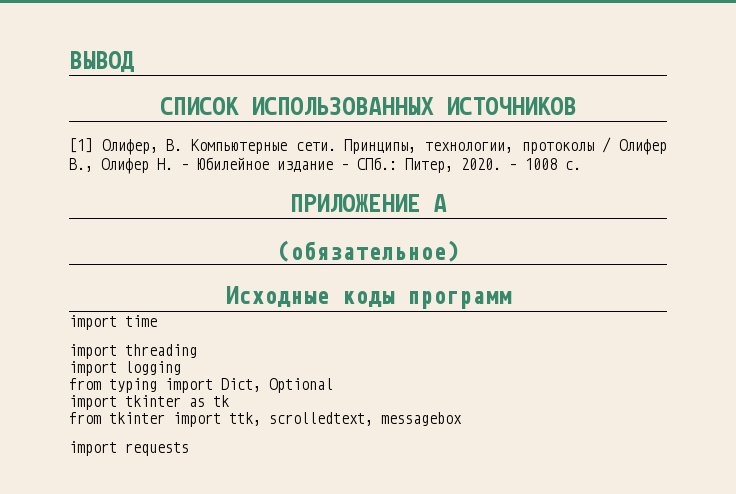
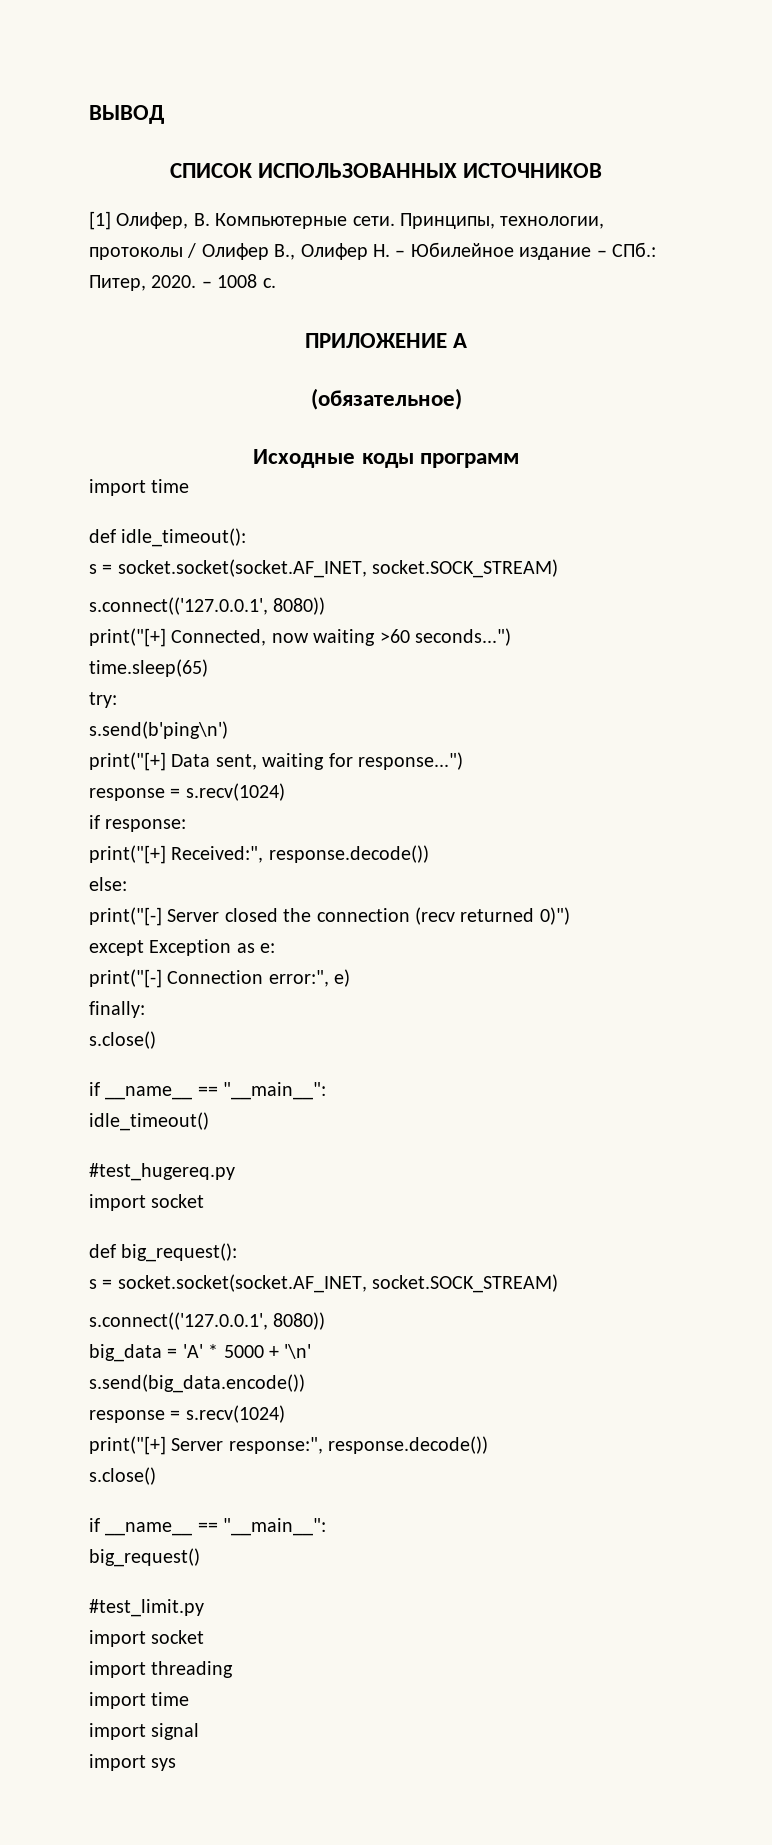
+ def idle_timeout():
+ s = socket.socket(socket.AF_INET, socket.SOCK_STREAM)
+ s.connect(('127.0.0.1', 8080))
+ print("[+] Connected, now waiting >60 seconds...")
+ time.sleep(65)
+ try:
+ s.send(b'ping\n')
+ print("[+] Data sent, waiting for response...")
+ response = s.recv(1024)
+ if response:
+ print("[+] Received:", response.decode())
+ else:
+ print("[-] Server closed the connection (recv returned 0)")
+ except Exception as e:
+ print("[-] Connection error:", e)
+ finally:
+ s.close()
+ if __name__ == "__main__":
+ idle_timeout()
+ #test_hugereq.py
+ import socket
+ def big_request():
+ s = socket.socket(socket.AF_INET, socket.SOCK_STREAM)
+ s.connect(('127.0.0.1', 8080))
+ big_data = 'A' * 5000 + '\n'
+ s.send(big_data.encode())
+ response = s.recv(1024)
+ print("[+] Server response:", response.decode())
+ s.close()
+ if __name__ == "__main__":
+ big_request()
+ #test_limit.py
+ import socket
  import threading
- import logging
- from typing import Dict, Optional
- import tkinter as tk
- from tkinter import ttk, scrolledtext, messagebox
- import requests
+ import time
+ import signal
+ import sys

